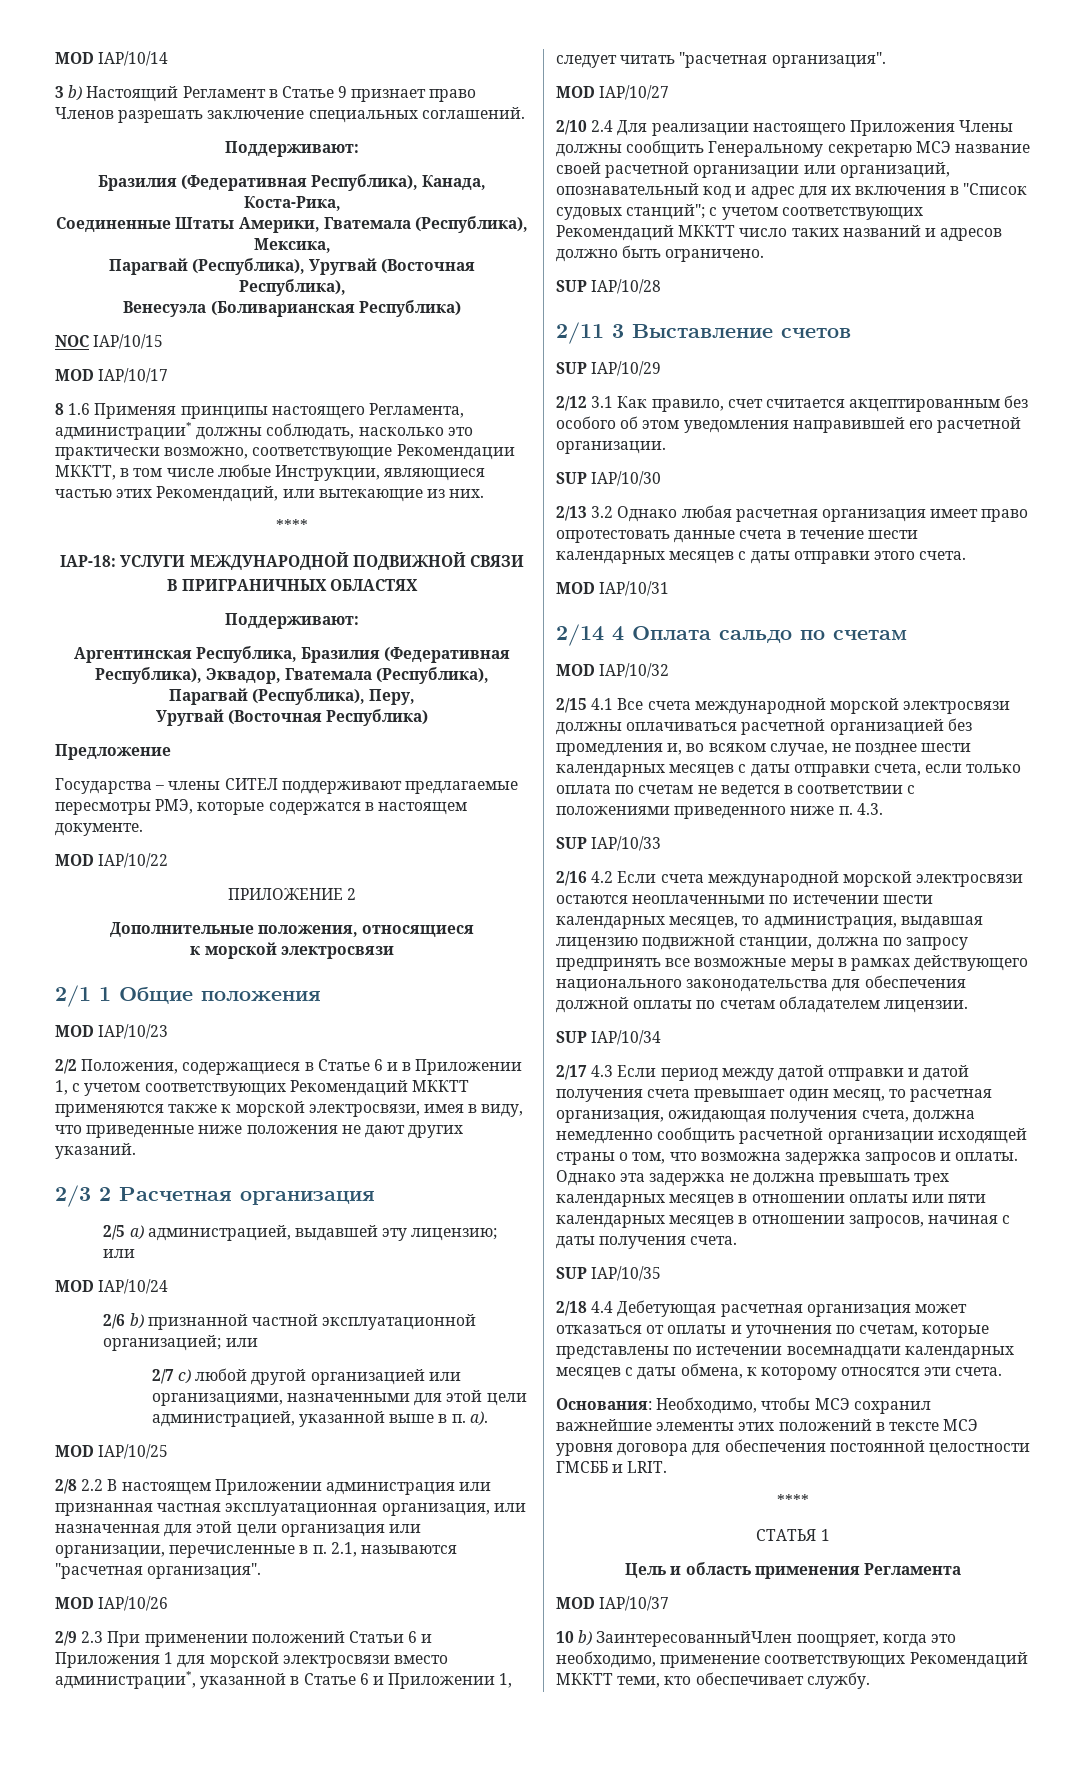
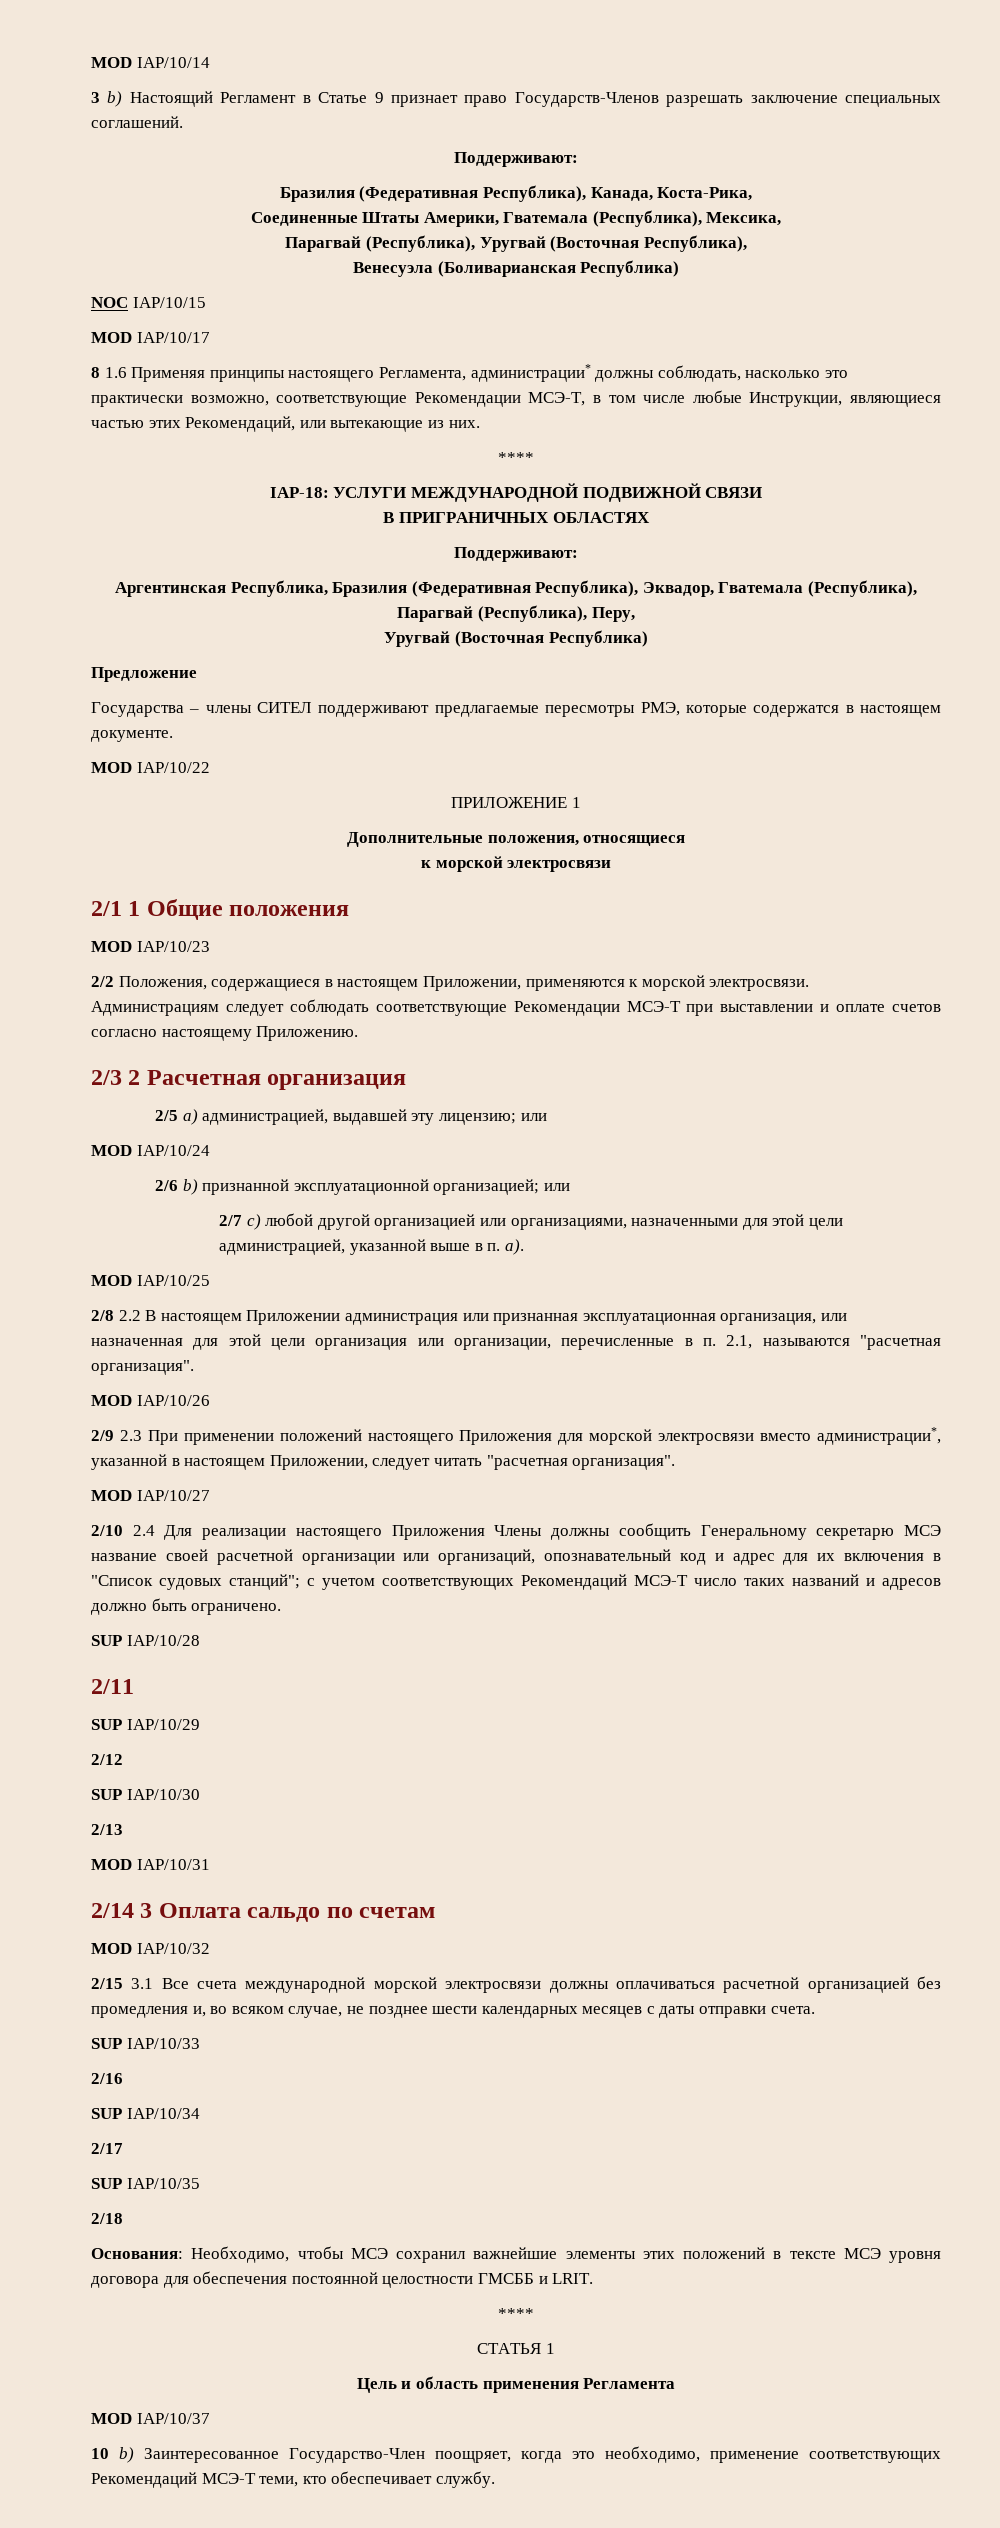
- 3 b) Настоящий Регламент в Статье 9 признает право Членов разрешать заключение специальных соглашений.
+ 3 b) Настоящий Регламент в Статье 9 признает право Государств-Членов разрешать заключение специальных соглашений.
- 8 1.6 Применяя принципы настоящего Регламента, администрации* должны соблюдать, насколько это практически возможно, соответствующие Рекомендации МККТТ, в том числе любые Инструкции, являющиеся частью этих Рекомендаций, или вытекающие из них.
+ 8 1.6 Применяя принципы настоящего Регламента, администрации* должны соблюдать, насколько это практически возможно, соответствующие Рекомендации МСЭ-Т, в том числе любые Инструкции, являющиеся частью этих Рекомендаций, или вытекающие из них.
- ПРИЛОЖЕНИЕ 2
+ ПРИЛОЖЕНИЕ 1
- 2/2 Положения, содержащиеся в Статье 6 и в Приложении 1, с учетом соответствующих Рекомендаций МККТТ применяются также к морской электросвязи, имея в виду, что приведенные ниже положения не дают других указаний.
+ 2/2 Положения, содержащиеся в настоящем Приложении, применяются к морской электросвязи. Администрациям следует соблюдать соответствующие Рекомендации МСЭ-Т при выставлении и оплате счетов согласно настоящему Приложению.
- 2/6 b) признанной частной эксплуатационной организацией; или
+ 2/6 b) признанной эксплуатационной организацией; или
- 2/8 2.2 В настоящем Приложении администрация или признанная частная эксплуатационная организация, или назначенная для этой цели организация или организации, перечисленные в п. 2.1, называются "расчетная организация".
+ 2/8 2.2 В настоящем Приложении администрация или признанная эксплуатационная организация, или назначенная для этой цели организация или организации, перечисленные в п. 2.1, называются "расчетная организация".
- 2/9 2.3 При применении положений Статьи 6 и Приложения 1 для морской электросвязи вместо администрации*, указанной в Статье 6 и Приложении 1, следует читать "расчетная организация".
+ 2/9 2.3 При применении положений настоящего Приложения для морской электросвязи вместо администрации*, указанной в настоящем Приложении, следует читать "расчетная организация".
- 2/10 2.4 Для реализации настоящего Приложения Члены должны сообщить Генеральному секретарю МСЭ название своей расчетной организации или организаций, опознавательный код и адрес для их включения в "Список судовых станций"; с учетом соответствующих Рекомендаций МККТТ число таких названий и адресов должно быть ограничено.
+ 2/10 2.4 Для реализации настоящего Приложения Члены должны сообщить Генеральному секретарю МСЭ название своей расчетной организации или организаций, опознавательный код и адрес для их включения в "Список судовых станций"; с учетом соответствующих Рекомендаций МСЭ-Т число таких названий и адресов должно быть ограничено.
- 2/11 3 Выставление счетов
+ 2/11
- 2/12 3.1 Как правило, счет считается акцептированным без особого об этом уведомления направившей его расчетной организации.
+ 2/12
  SUP IAP/10/30
- 2/13 3.2 Однако любая расчетная организация имеет право опротестовать данные счета в течение шести календарных месяцев с даты отправки этого счета.
+ 2/13
- 2/14 4 Оплата сальдо по счетам
+ 2/14 3 Оплата сальдо по счетам
- 2/15 4.1 Все счета международной морской электросвязи должны оплачиваться расчетной организацией без промедления и, во всяком случае, не позднее шести календарных месяцев с даты отправки счета, если только оплата по счетам не ведется в соответствии с положениями приведенного ниже п. 4.3.
+ 2/15 3.1 Все счета международной морской электросвязи должны оплачиваться расчетной организацией без промедления и, во всяком случае, не позднее шести календарных месяцев с даты отправки счета.
  SUP IAP/10/33
- 2/16 4.2 Если счета международной морской электросвязи остаются неоплаченными по истечении шести календарных месяцев, то администрация, выдавшая лицензию подвижной станции, должна по запросу предпринять все возможные меры в рамках действующего национального законодательства для обеспечения должной оплаты по счетам обладателем лицензии.
+ 2/16
  SUP IAP/10/34
- 2/17 4.3 Если период между датой отправки и датой получения счета превышает один месяц, то расчетная организация, ожидающая получения счета, должна немедленно сообщить расчетной организации исходящей страны о том, что возможна задержка запросов и оплаты. Однако эта задержка не должна превышать трех календарных месяцев в отношении оплаты или пяти календарных месяцев в отношении запросов, начиная с даты получения счета.
+ 2/17
  SUP IAP/10/35
- 2/18 4.4 Дебетующая расчетная организация может отказаться от оплаты и уточнения по счетам, которые представлены по истечении восемнадцати календарных месяцев с даты обмена, к которому относятся эти счета.
+ 2/18
- 10 b) ЗаинтересованныйЧлен поощряет, когда это необходимо, применение соответствующих Рекомендаций МККТТ теми, кто обеспечивает службу.
+ 10 b) Заинтересованное Государство-Член поощряет, когда это необходимо, применение соответствующих Рекомендаций МСЭ-Т теми, кто обеспечивает службу.

